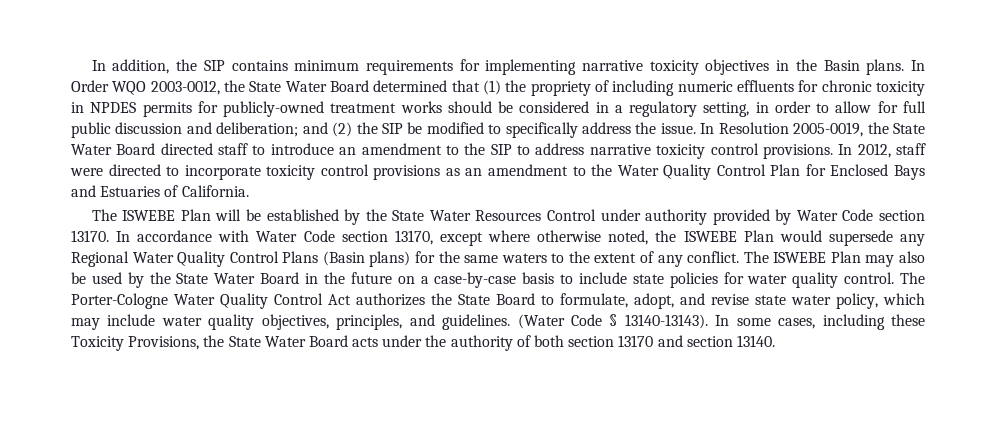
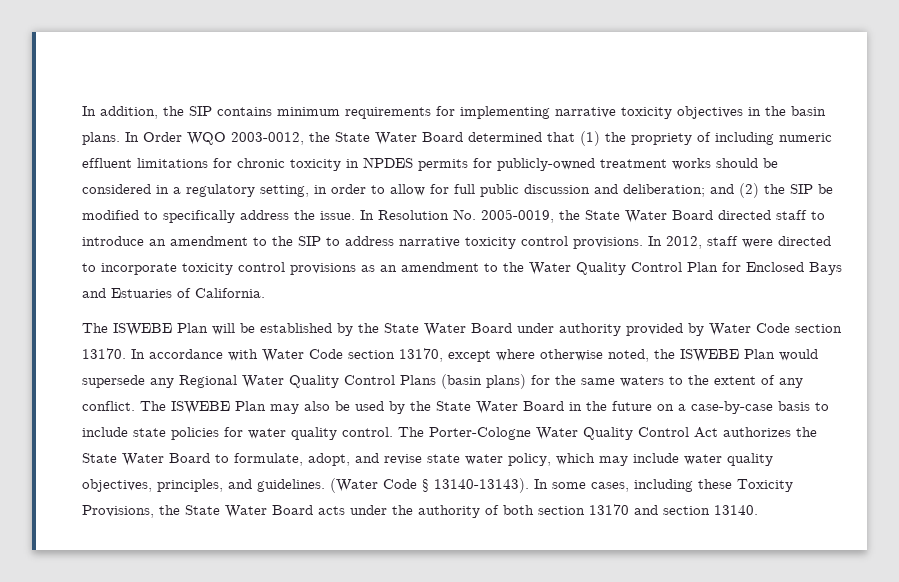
- In addition, the SIP contains minimum requirements for implementing narrative toxicity objectives in the Basin plans.
+ In addition, the SIP contains minimum requirements for implementing narrative toxicity objectives in the basin plans.
- In Order WQO 2003-0012, the State Water Board determined that (1) the propriety of including numeric effluents for chronic toxicity in NPDES permits for publicly-owned treatment works should be considered in a regulatory setting, in order to allow for full public discussion and deliberation; and (2) the SIP be modified to specifically address the issue.
+ In Order WQO 2003-0012, the State Water Board determined that (1) the propriety of including numeric effluent limitations for chronic toxicity in NPDES permits for publicly-owned treatment works should be considered in a regulatory setting, in order to allow for full public discussion and deliberation; and (2) the SIP be modified to specifically address the issue.
- In Resolution 2005-0019, the State Water Board directed staff to introduce an amendment to the SIP to address narrative toxicity control provisions.
+ In Resolution No. 2005-0019, the State Water Board directed staff to introduce an amendment to the SIP to address narrative toxicity control provisions.
- The ISWEBE Plan will be established by the State Water Resources Control under authority provided by Water Code section 13170.
+ The ISWEBE Plan will be established by the State Water Board under authority provided by Water Code section 13170.
- In accordance with Water Code section 13170, except where otherwise noted, the ISWEBE Plan would supersede any Regional Water Quality Control Plans (Basin plans) for the same waters to the extent of any conflict.
+ In accordance with Water Code section 13170, except where otherwise noted, the ISWEBE Plan would supersede any Regional Water Quality Control Plans (basin plans) for the same waters to the extent of any conflict.
- The Porter-Cologne Water Quality Control Act authorizes the State Board to formulate, adopt, and revise state water policy, which may include water quality objectives, principles, and guidelines.
+ The Porter-Cologne Water Quality Control Act authorizes the State Water Board to formulate, adopt, and revise state water policy, which may include water quality objectives, principles, and guidelines.

